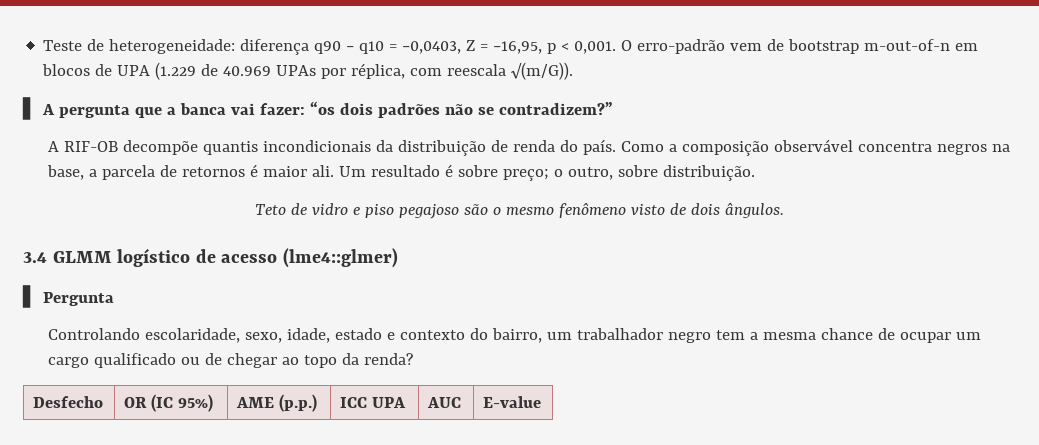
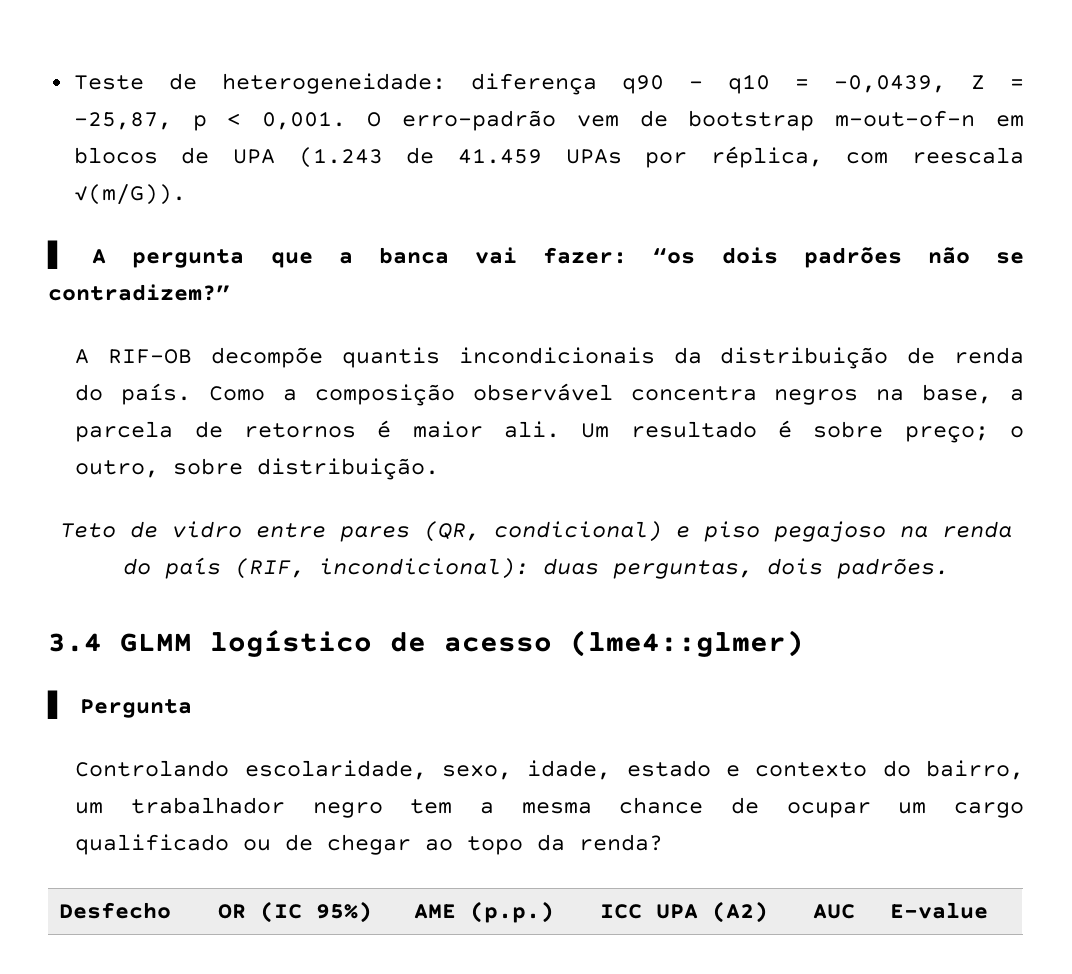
- Teste de heterogeneidade: diferença q90 − q10 = −0,0403, Z = −16,95, p < 0,001.
+ Teste de heterogeneidade: diferença q90 − q10 = −0,0439, Z = −25,87, p < 0,001.
- O erro-padrão vem de bootstrap m-out-of-n em blocos de UPA (1.229 de 40.969 UPAs por réplica, com reescala √(m/G)).
+ O erro-padrão vem de bootstrap m-out-of-n em blocos de UPA (1.243 de 41.459 UPAs por réplica, com reescala √(m/G)).
- Teto de vidro e piso pegajoso são o mesmo fenômeno visto de dois ângulos.
+ Teto de vidro entre pares (QR, condicional) e piso pegajoso na renda do país (RIF, incondicional): duas perguntas, dois padrões.
- Desfecho | OR (IC 95%) | AME (p.p.) | ICC UPA | AUC | E-value
+ Desfecho | OR (IC 95%) | AME (p.p.) | ICC UPA (A2) | AUC | E-value

